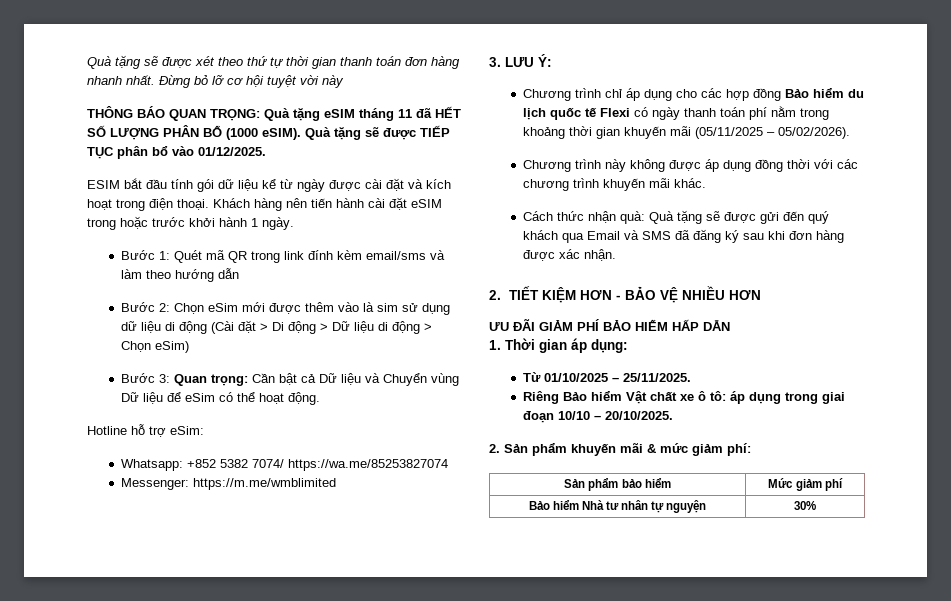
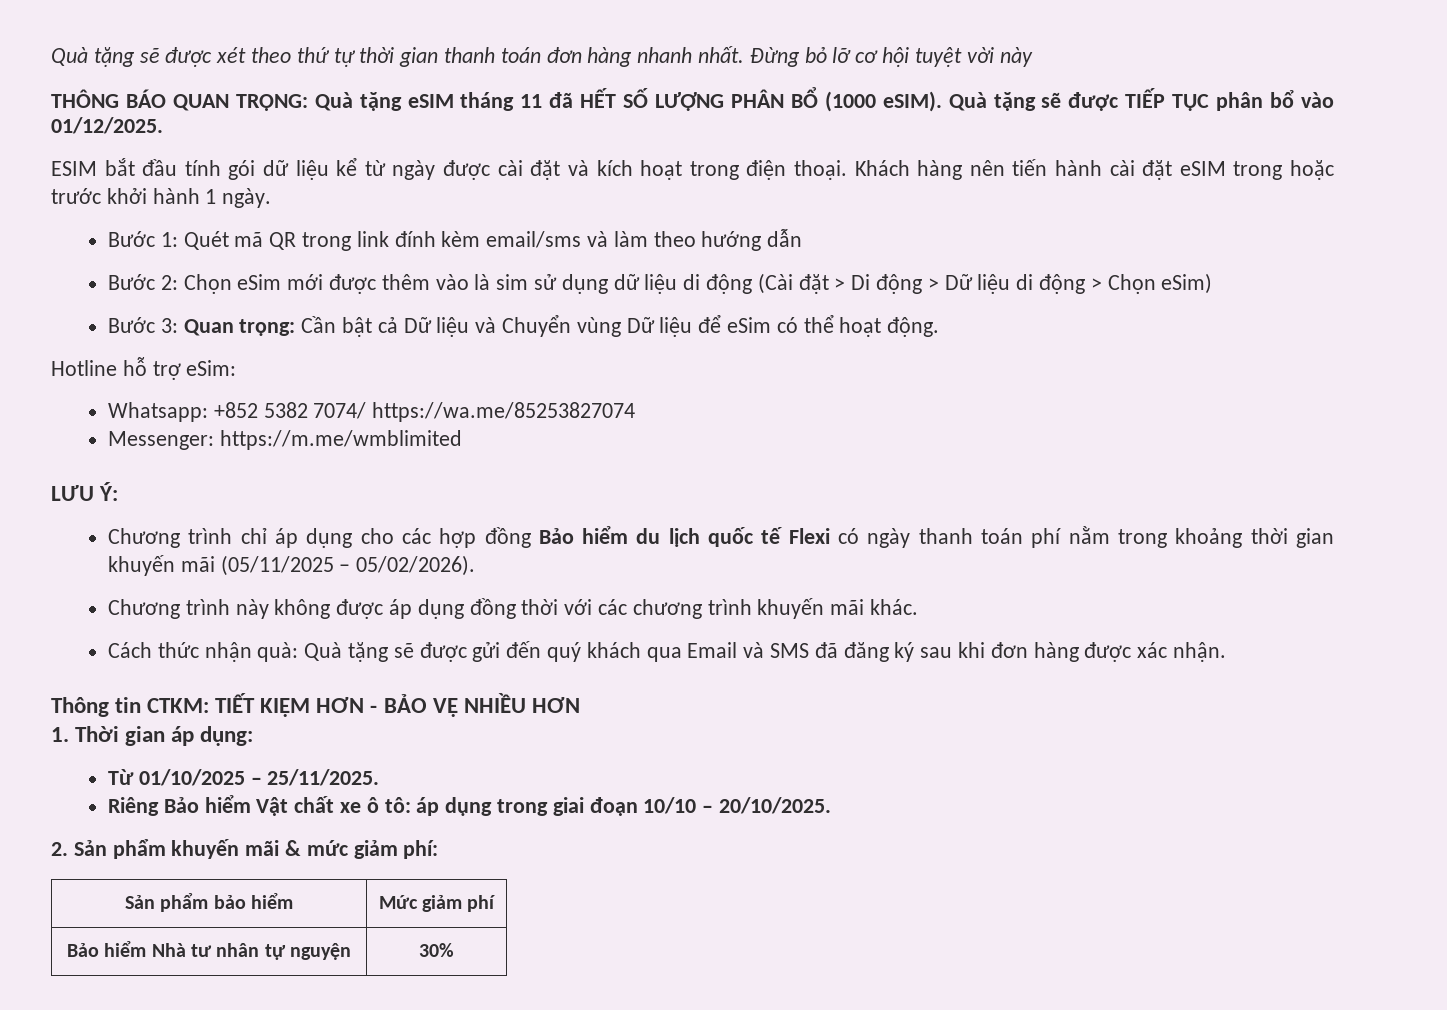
- 3. LƯU Ý:
+ LƯU Ý:
- 2. TIẾT KIỆM HƠN - BẢO VỆ NHIỀU HƠN
+ Thông tin CTKM: TIẾT KIỆM HƠN - BẢO VỆ NHIỀU HƠN
- ƯU ĐÃI GIẢM PHÍ BẢO HIỂM HẤP DẪN

